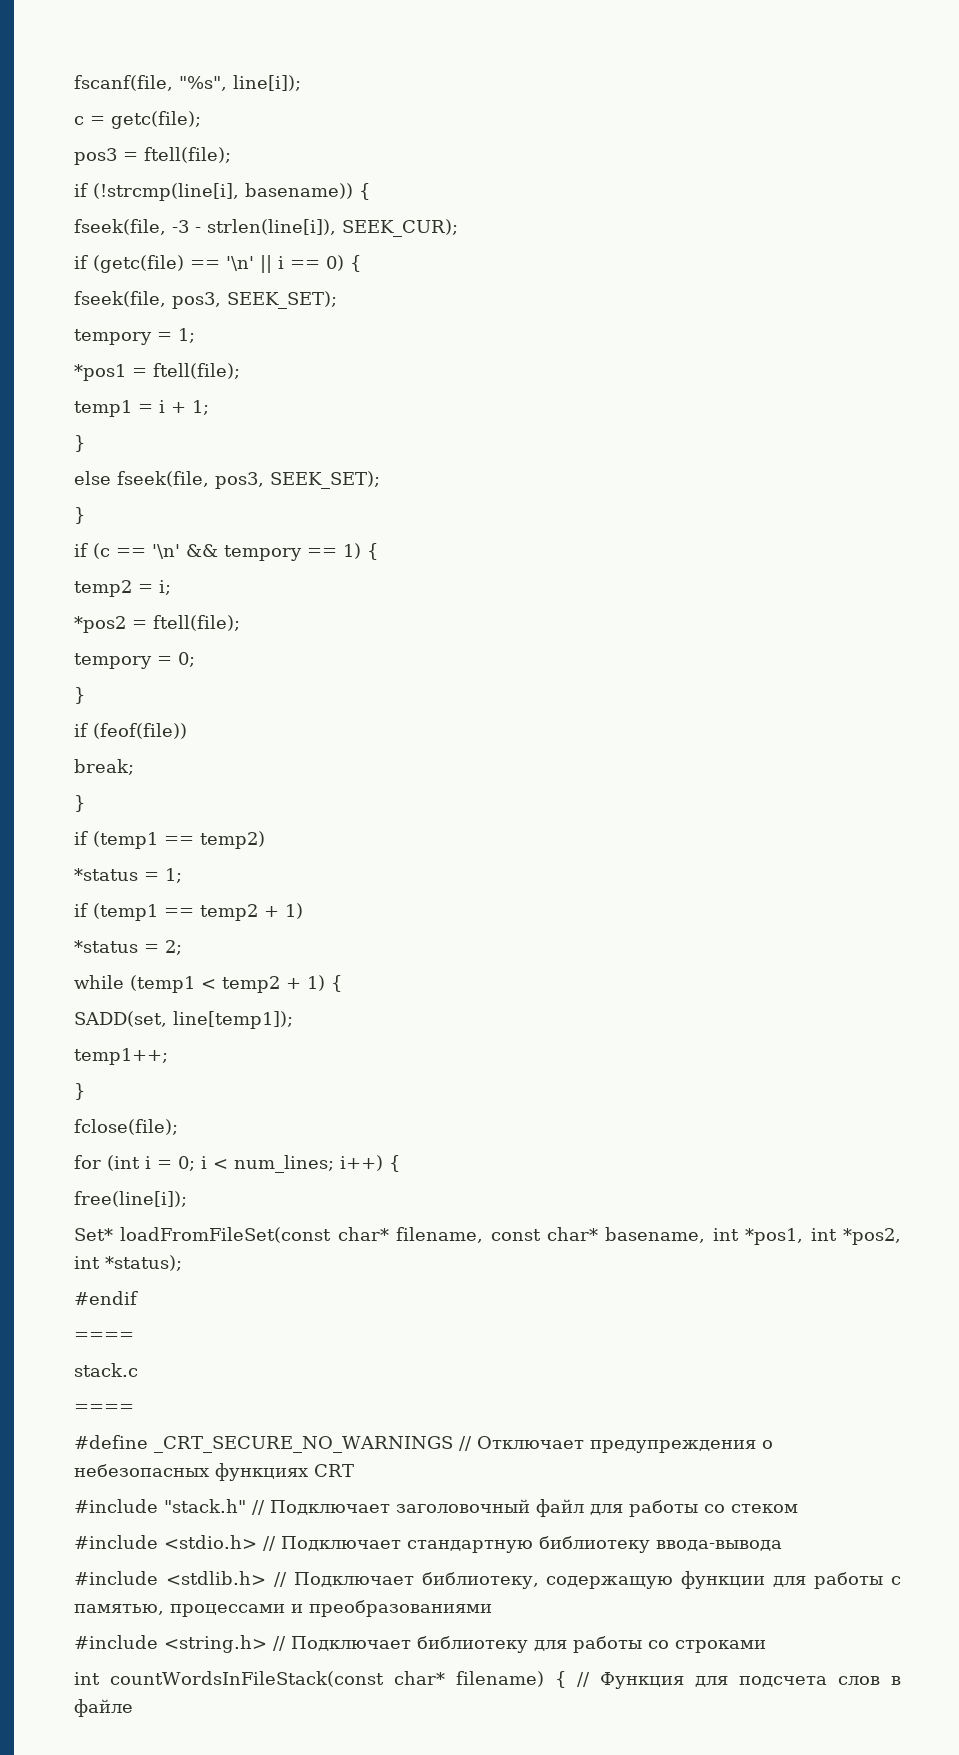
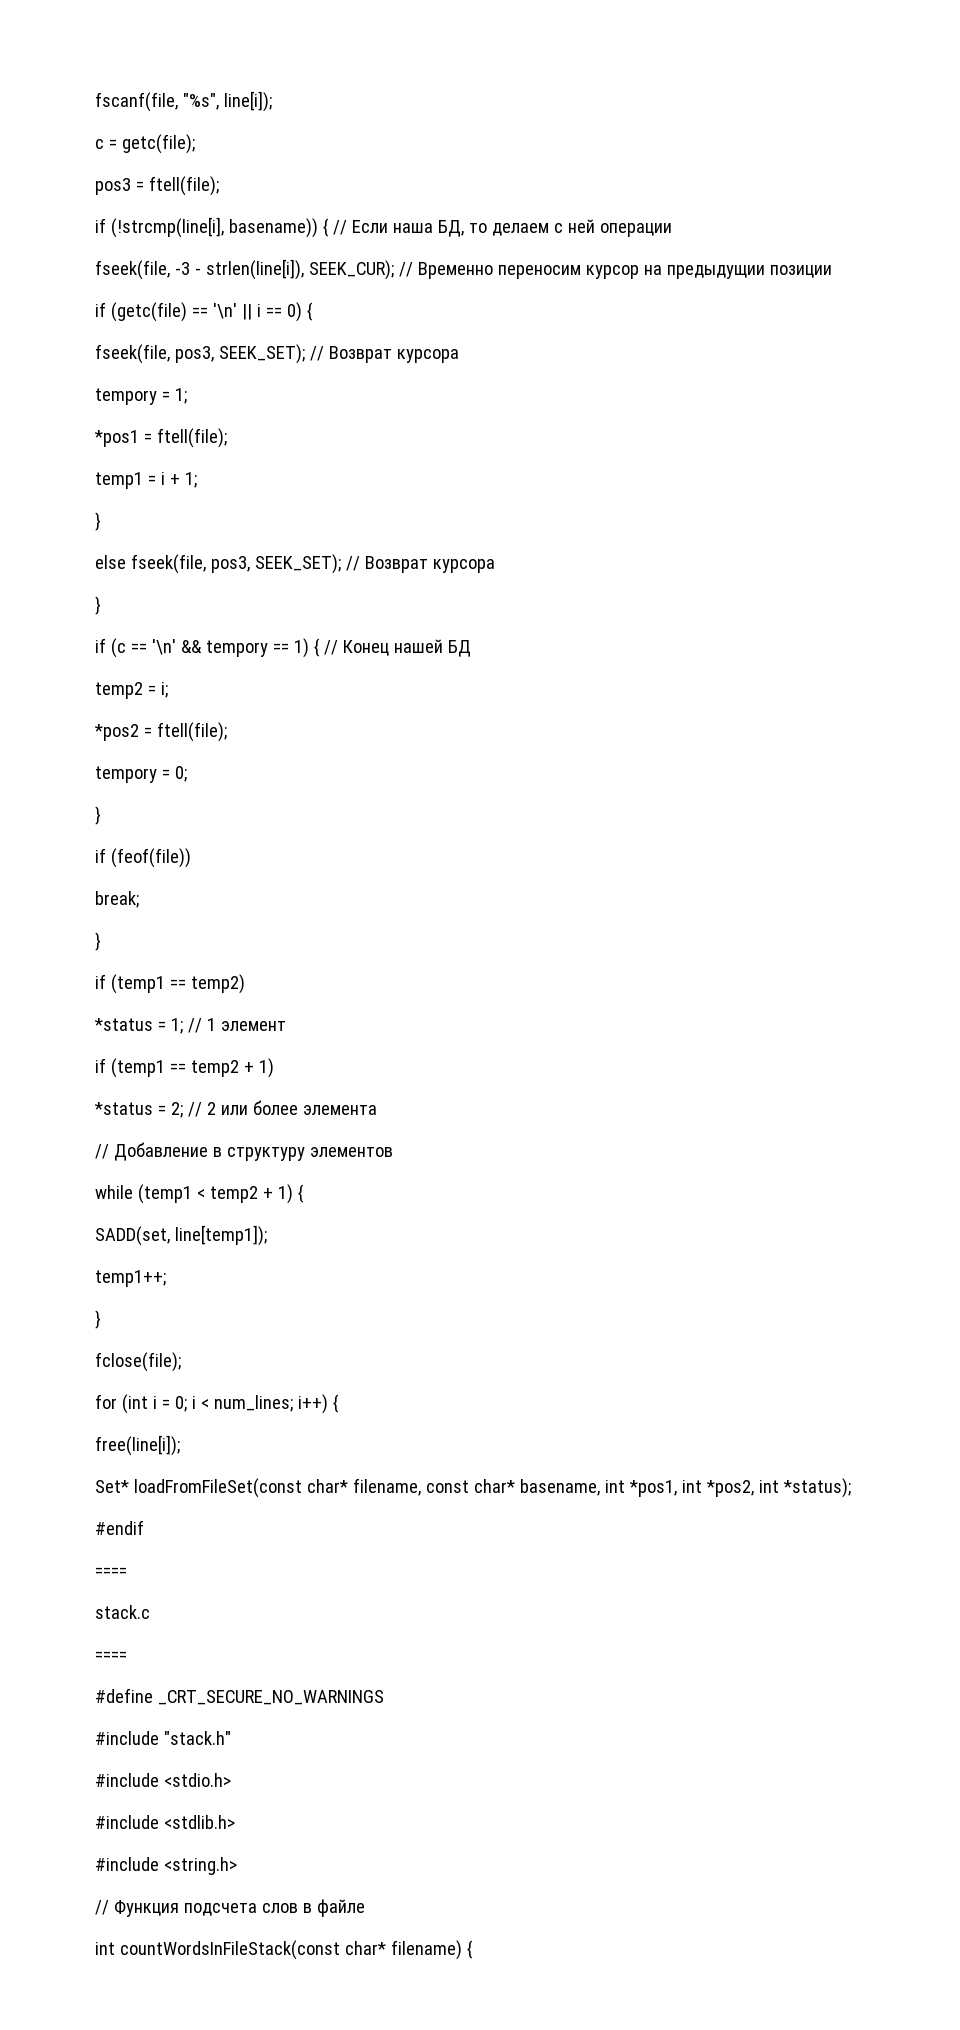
- if (!strcmp(line[i], basename)) {
+ if (!strcmp(line[i], basename)) { // Если наша БД, то делаем с ней операции
- fseek(file, -3 - strlen(line[i]), SEEK_CUR);
+ fseek(file, -3 - strlen(line[i]), SEEK_CUR); // Временно переносим курсор на предыдущии позиции
  if (getc(file) == '\n' || i == 0) {
- fseek(file, pos3, SEEK_SET);
+ fseek(file, pos3, SEEK_SET); // Возврат курсора
- else fseek(file, pos3, SEEK_SET);
+ else fseek(file, pos3, SEEK_SET); // Возврат курсора
- if (c == '\n' && tempory == 1) {
+ if (c == '\n' && tempory == 1) { // Конец нашей БД
- *status = 1;
+ *status = 1; // 1 элемент
- *status = 2;
+ *status = 2; // 2 или более элемента
+ // Добавление в структуру элементов
- #define _CRT_SECURE_NO_WARNINGS // Отключает предупреждения о небезопасных функциях CRT
- #include "stack.h" // Подключает заголовочный файл для работы со стеком
- #include <stdio.h> // Подключает стандартную библиотеку ввода-вывода
- #include <stdlib.h> // Подключает библиотеку, содержащую функции для работы с памятью, процессами и преобразованиями
- #include <string.h> // Подключает библиотеку для работы со строками
+ #define _CRT_SECURE_NO_WARNINGS
+ #include "stack.h"
+ #include <stdio.h>
+ #include <stdlib.h>
+ #include <string.h>
+ // Функция подсчета слов в файле
- int countWordsInFileStack(const char* filename) { // Функция для подсчета слов в файле
+ int countWordsInFileStack(const char* filename) {

